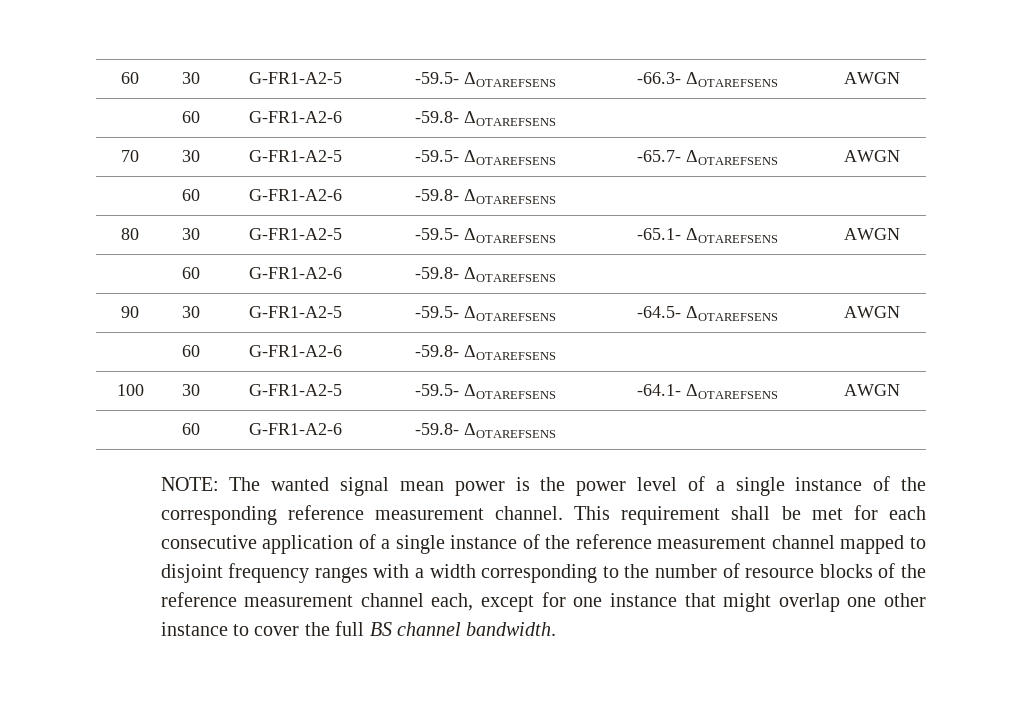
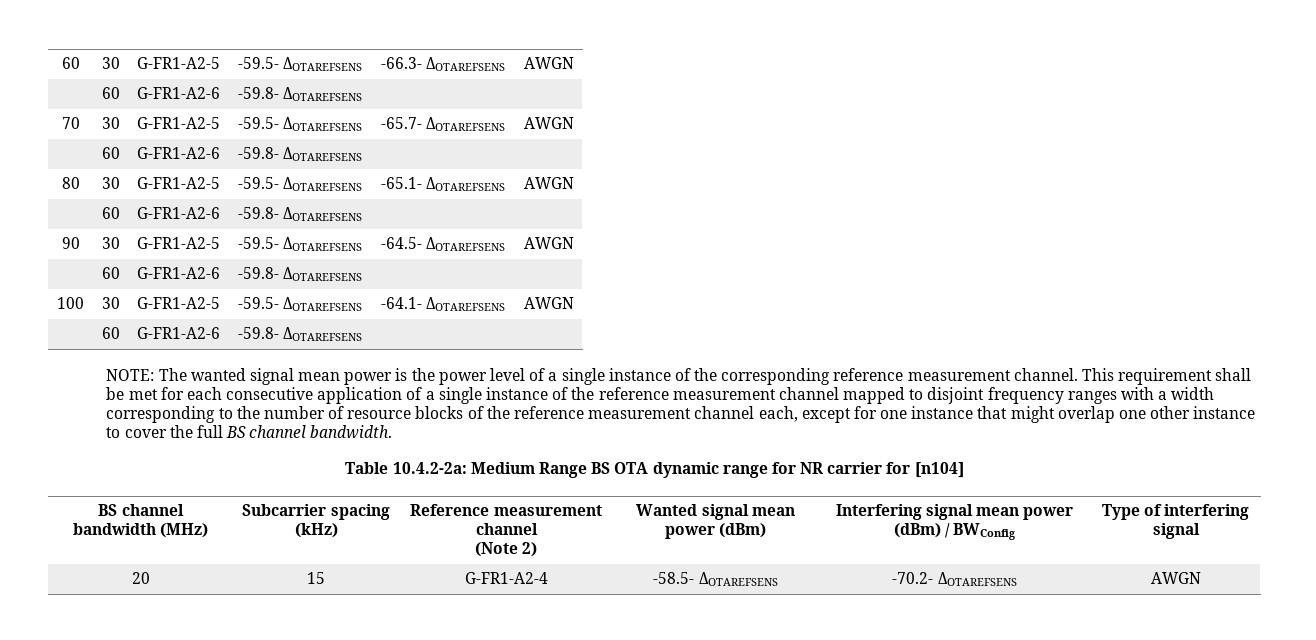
+ Table 10.4.2-2a: Medium Range BS OTA dynamic range for NR carrier for [n104]
+ BS channel bandwidth (MHz) | Subcarrier spacing (kHz) | Reference measurement channel
+ (Note 2) | Wanted signal mean power (dBm) | Interfering signal mean power (dBm) / BWConfig | Type of interfering signal
+ 20 | 15 | G-FR1-A2-4 | -58.5- ΔOTAREFSENS | -70.2- ΔOTAREFSENS | AWGN

